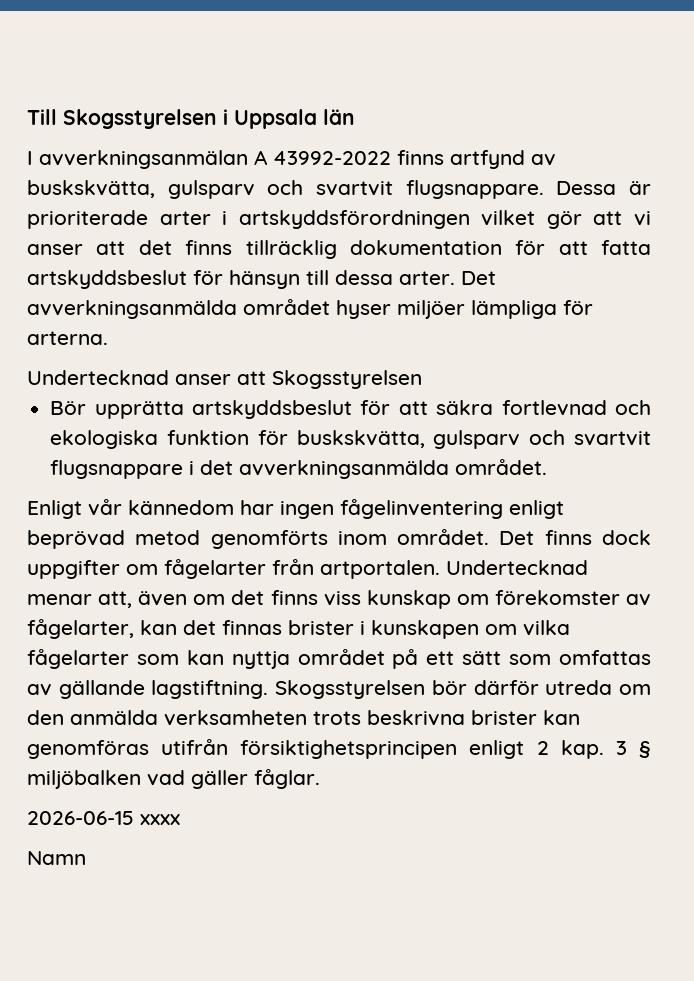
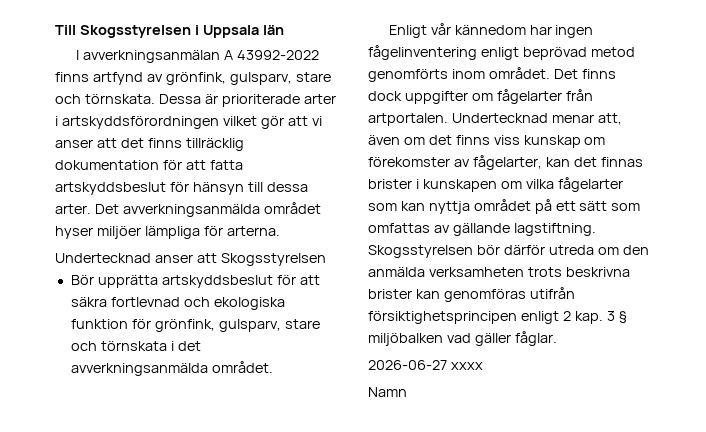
- I avverkningsanmälan A 43992-2022 finns artfynd av buskskvätta, gulsparv och svartvit flugsnappare.
+ I avverkningsanmälan A 43992-2022 finns artfynd av grönfink, gulsparv, stare och törnskata.
- Bör upprätta artskyddsbeslut för att säkra fortlevnad och ekologiska funktion för buskskvätta, gulsparv och svartvit flugsnappare i det avverkningsanmälda området.
+ Bör upprätta artskyddsbeslut för att säkra fortlevnad och ekologiska funktion för grönfink, gulsparv, stare och törnskata i det avverkningsanmälda området.
- 2026-06-15 xxxx
+ 2026-06-27 xxxx

